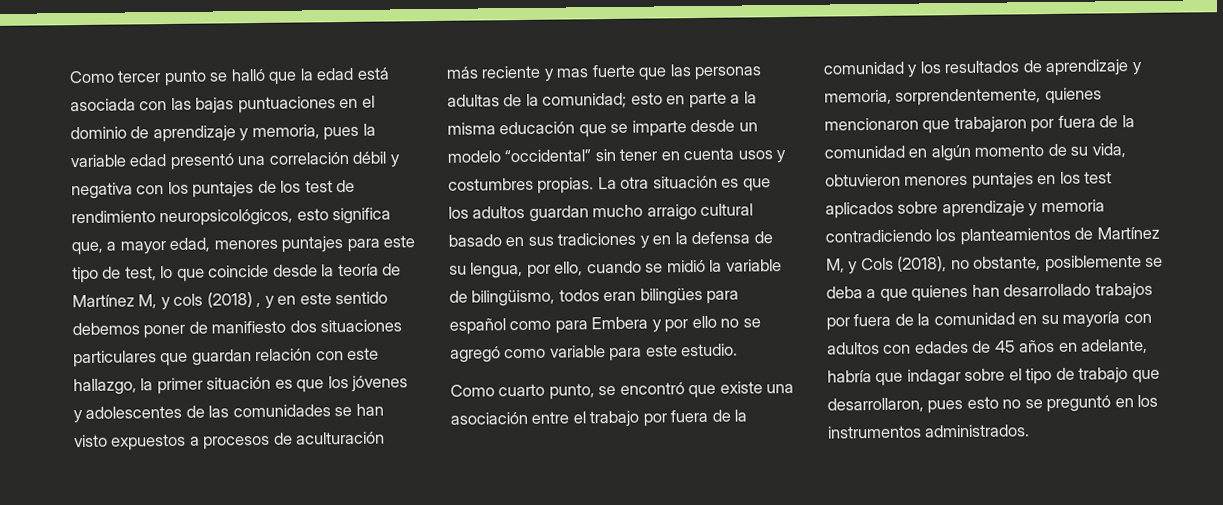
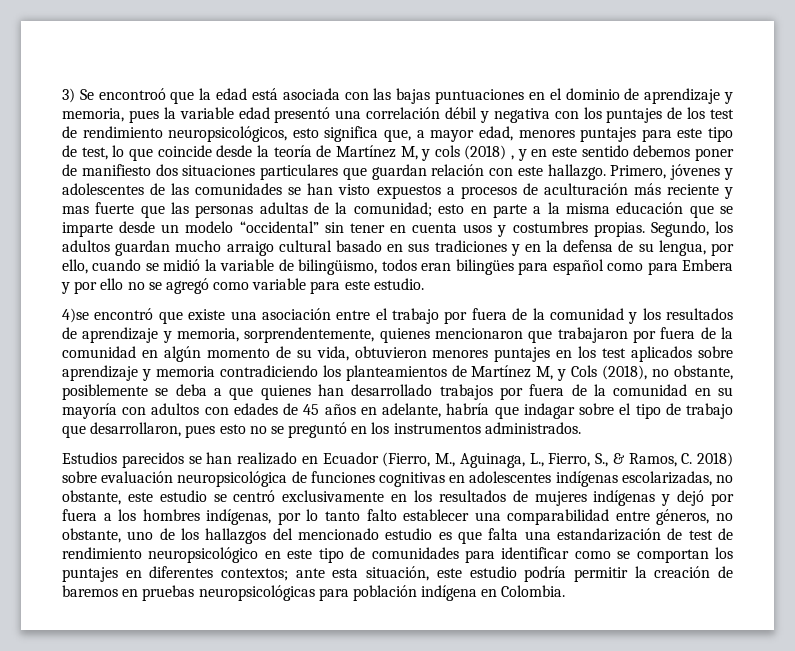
- Como tercer punto se halló que la edad está asociada con las bajas puntuaciones en el dominio de aprendizaje y memoria, pues la variable edad presentó una correlación débil y negativa con los puntajes de los test de rendimiento neuropsicológicos, esto significa que, a mayor edad, menores puntajes para este tipo de test, lo que coincide desde la teoría de Martínez M, y cols (2018) , y en este sentido debemos poner de manifiesto dos situaciones particulares que guardan relación con este hallazgo, la primer situación es que los jóvenes y adolescentes de las comunidades se han visto expuestos a procesos de aculturación más reciente y mas fuerte que las personas adultas de la comunidad;
+ 3) Se encontroó que la edad está asociada con las bajas puntuaciones en el dominio de aprendizaje y memoria, pues la variable edad presentó una correlación débil y negativa con los puntajes de los test de rendimiento neuropsicológicos, esto significa que, a mayor edad, menores puntajes para este tipo de test, lo que coincide desde la teoría de Martínez M, y cols (2018) , y en este sentido debemos poner de manifiesto dos situaciones particulares que guardan relación con este hallazgo. Primero, jóvenes y adolescentes de las comunidades se han visto expuestos a procesos de aculturación más reciente y mas fuerte que las personas adultas de la comunidad;
- La otra situación es que los adultos guardan mucho arraigo cultural basado en sus tradiciones y en la defensa de su lengua, por ello, cuando se midió la variable de bilingüismo, todos eran bilingües para español como para Embera y por ello no se agregó como variable para este estudio.
+ Segundo, los adultos guardan mucho arraigo cultural basado en sus tradiciones y en la defensa de su lengua, por ello, cuando se midió la variable de bilingüismo, todos eran bilingües para español como para Embera y por ello no se agregó como variable para este estudio.
- Como cuarto punto, se encontró que existe una asociación entre el trabajo por fuera de la comunidad y los resultados de aprendizaje y memoria, sorprendentemente, quienes mencionaron que trabajaron por fuera de la comunidad en algún momento de su vida, obtuvieron menores puntajes en los test aplicados sobre aprendizaje y memoria contradiciendo los planteamientos de Martínez M, y Cols (2018), no obstante, posiblemente se deba a que quienes han desarrollado trabajos por fuera de la comunidad en su mayoría con adultos con edades de 45 años en adelante, habría que indagar sobre el tipo de trabajo que desarrollaron, pues esto no se preguntó en los instrumentos administrados.
+ 4)se encontró que existe una asociación entre el trabajo por fuera de la comunidad y los resultados de aprendizaje y memoria, sorprendentemente, quienes mencionaron que trabajaron por fuera de la comunidad en algún momento de su vida, obtuvieron menores puntajes en los test aplicados sobre aprendizaje y memoria contradiciendo los planteamientos de Martínez M, y Cols (2018), no obstante, posiblemente se deba a que quienes han desarrollado trabajos por fuera de la comunidad en su mayoría con adultos con edades de 45 años en adelante, habría que indagar sobre el tipo de trabajo que desarrollaron, pues esto no se preguntó en los instrumentos administrados.
+ Estudios parecidos se han realizado en Ecuador (Fierro, M., Aguinaga, L., Fierro, S., & Ramos, C. 2018) sobre evaluación neuropsicológica de funciones cognitivas en adolescentes indígenas escolarizadas, no obstante, este estudio se centró exclusivamente en los resultados de mujeres indígenas y dejó por fuera a los hombres indígenas, por lo tanto falto establecer una comparabilidad entre géneros, no obstante, uno de los hallazgos del mencionado estudio es que falta una estandarización de test de rendimiento neuropsicológico en este tipo de comunidades para identificar como se comportan los puntajes en diferentes contextos; ante esta situación, este estudio podría permitir la creación de baremos en pruebas neuropsicológicas para población indígena en Colombia.

